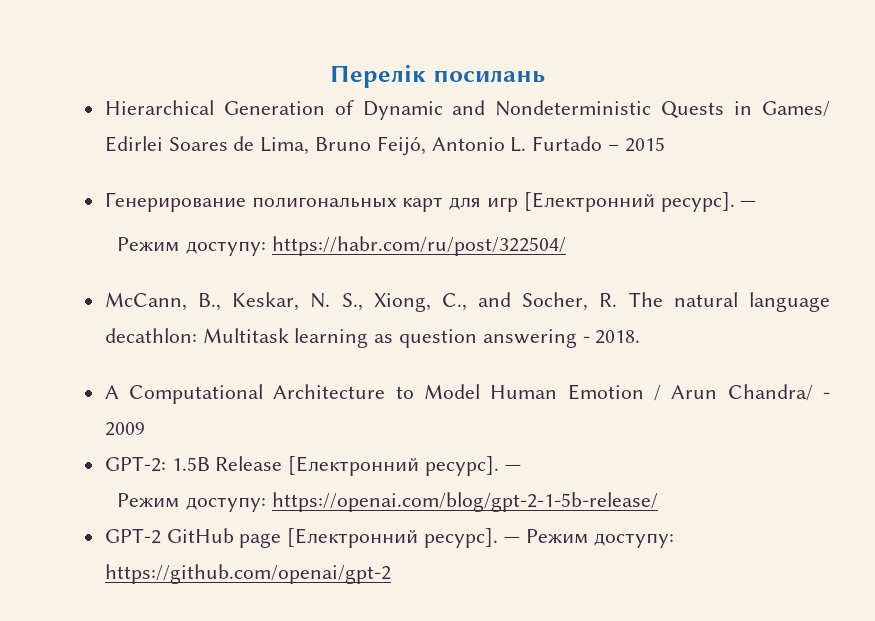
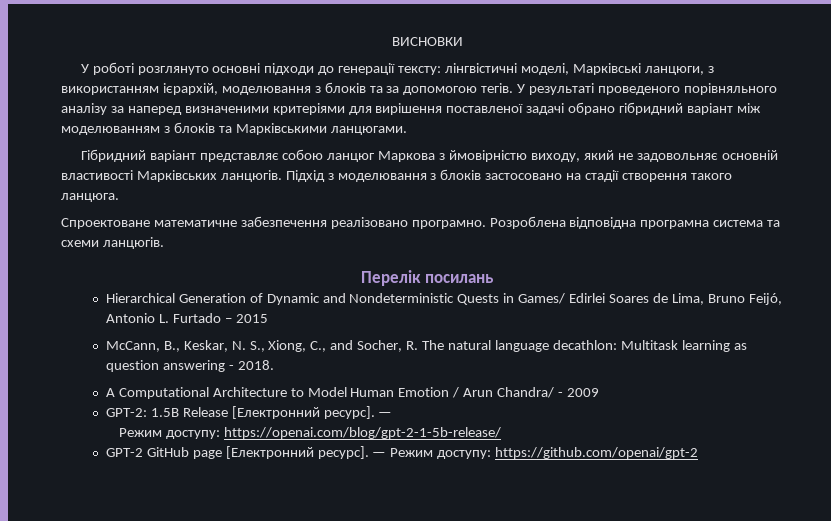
+ ВИСНОВКИ
+ У роботі розглянуто основні підходи до генерації тексту: лінгвістичні моделі, Марківські ланцюги, з використанням ієрархій, моделювання з блоків та за допомогою тегів. У результаті проведеного порівняльного аналізу за наперед визначеними критеріями для вирішення поставленої задачі обрано гібридний варіант між моделюванням з блоків та Марківськими ланцюгами.
+ Гібридний варіант представляє собою ланцюг Маркова з ймовірністю виходу, який не задовольняє основній властивості Марківських ланцюгів. Підхід з моделювання з блоків застосовано на стадії створення такого ланцюга.
+ Спроектоване математичне забезпечення реалізовано програмно. Розроблена відповідна програмна система та схеми ланцюгів.
- Генерирование полигональных карт для игр [Електронний ресурс]. —
- Режим доступу: https://habr.com/ru/post/322504/

